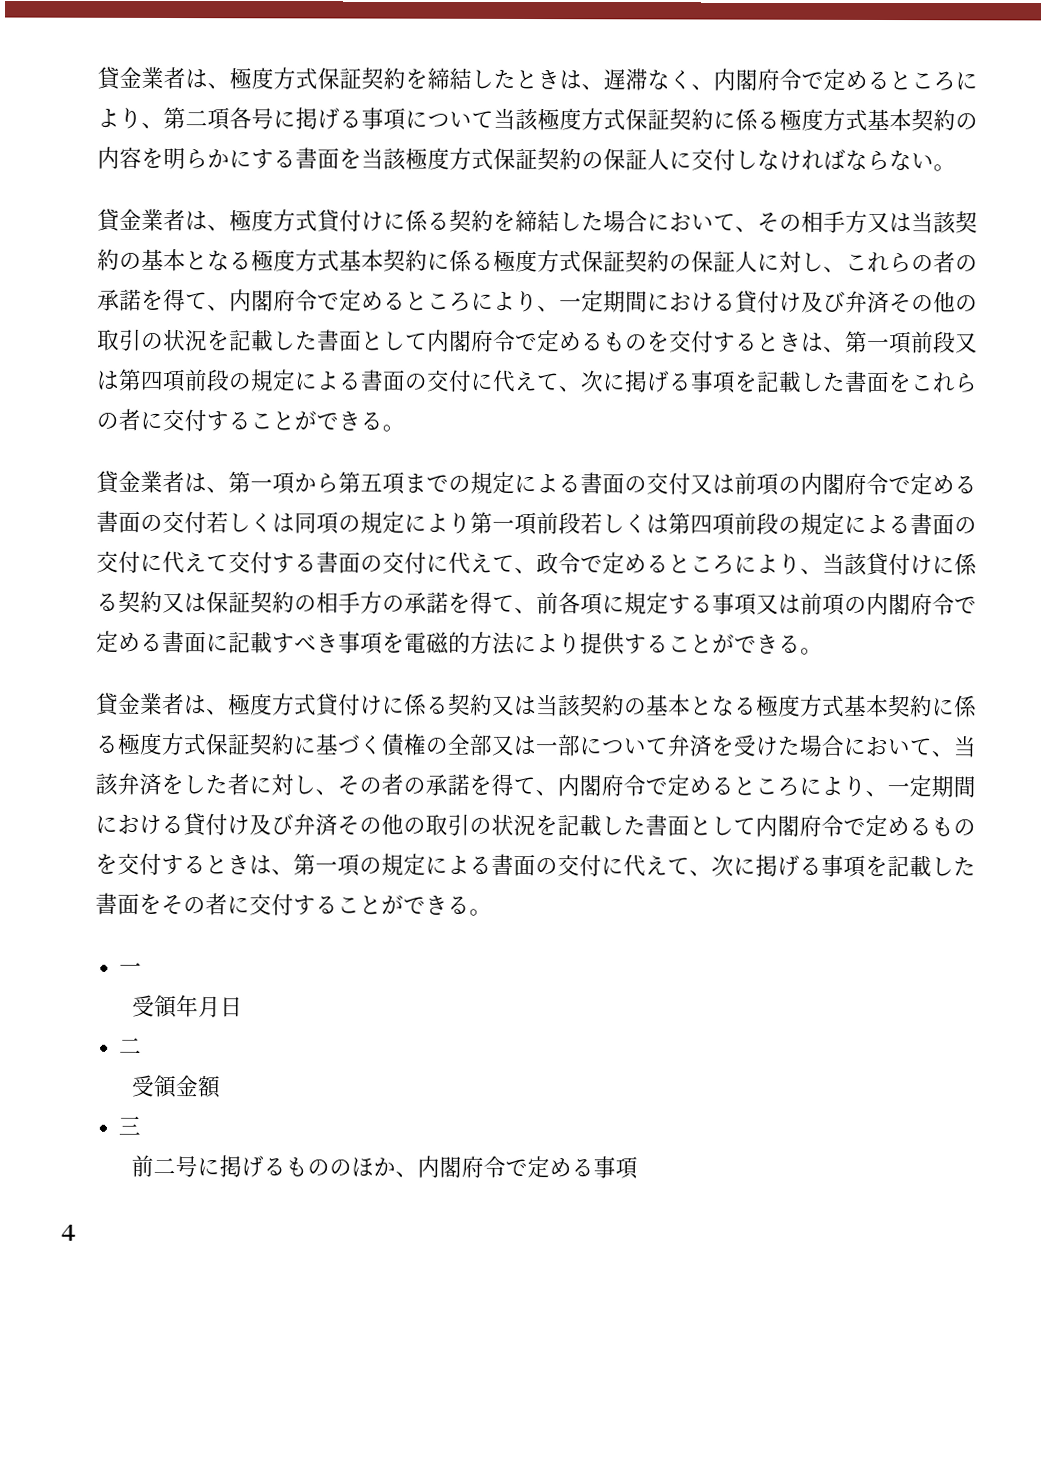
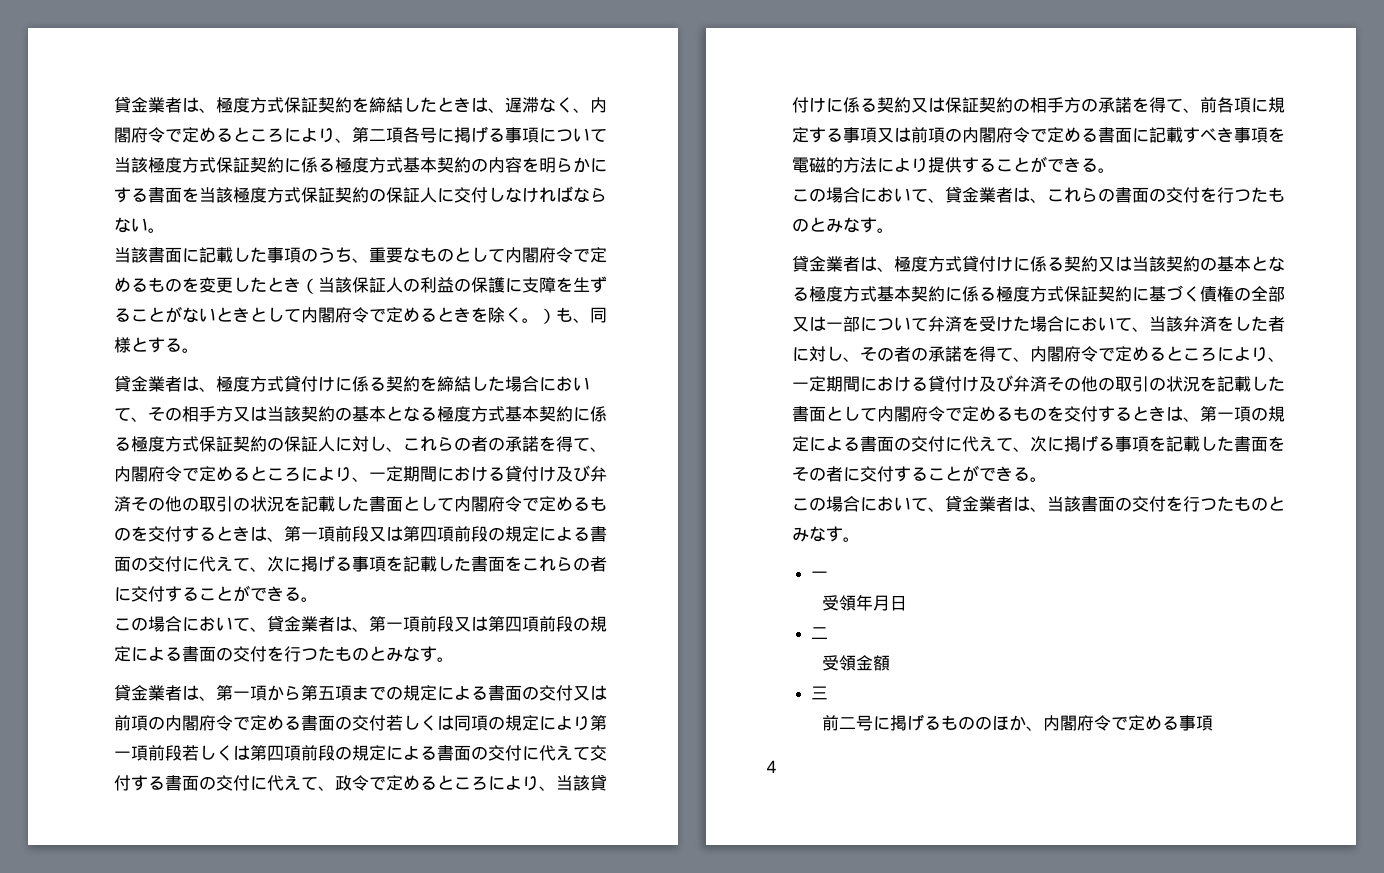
+ 当該書面に記載した事項のうち、重要なものとして内閣府令で定めるものを変更したとき（当該保証人の利益の保護に支障を生ずることがないときとして内閣府令で定めるときを除く。）も、同様とする。
+ この場合において、貸金業者は、第一項前段又は第四項前段の規定による書面の交付を行つたものとみなす。
+ この場合において、貸金業者は、これらの書面の交付を行つたものとみなす。
+ この場合において、貸金業者は、当該書面の交付を行つたものとみなす。

